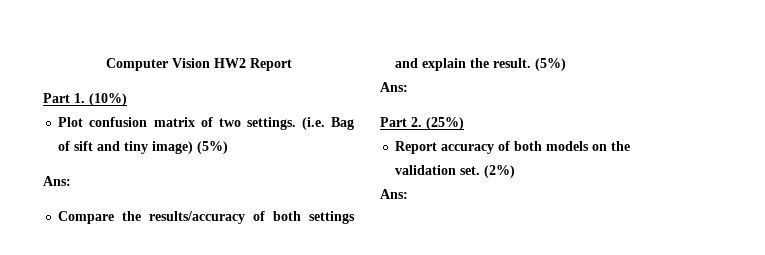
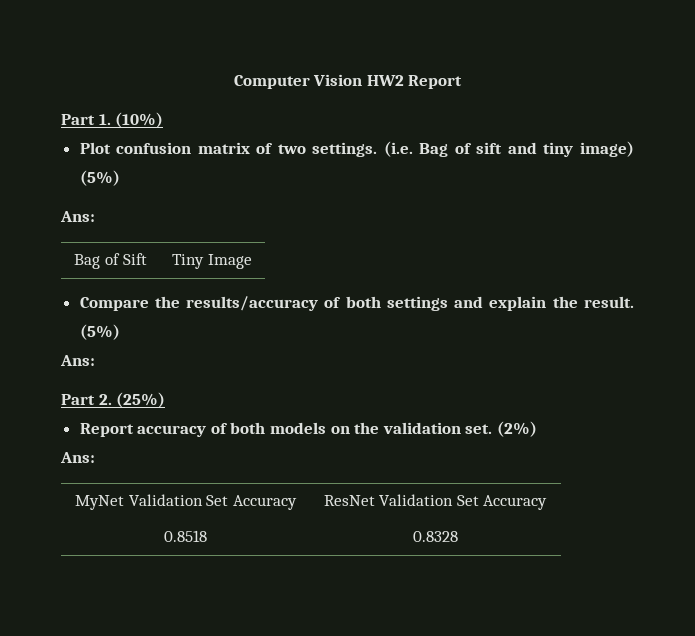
+ Bag of Sift | Tiny Image
+ MyNet Validation Set Accuracy | ResNet Validation Set Accuracy
+ 0.8518 | 0.8328

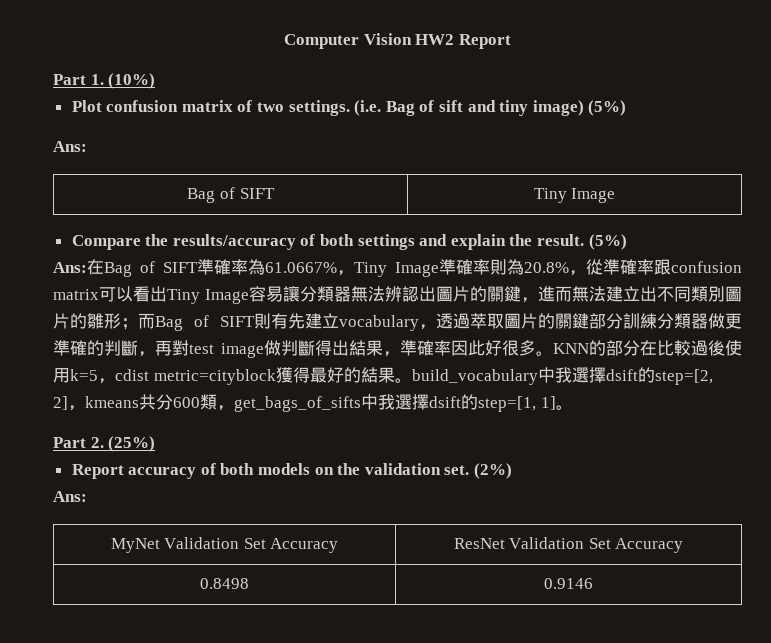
- Bag of Sift | Tiny Image
+ Bag of SIFT | Tiny Image
  Compare the results/accuracy of both settings and explain the result. (5%)
- Ans:
+ Ans:在Bag of SIFT準確率為61.0667%，Tiny Image準確率則為20.8%，從準確率跟confusion matrix可以看出Tiny Image容易讓分類器無法辨認出圖片的關鍵，進而無法建立出不同類別圖片的雛形；而Bag of SIFT則有先建立vocabulary，透過萃取圖片的關鍵部分訓練分類器做更準確的判斷，再對test image做判斷得出結果，準確率因此好很多。KNN的部分在比較過後使用k=5，cdist metric=cityblock獲得最好的結果。build_vocabulary中我選擇dsift的step=[2, 2]，kmeans共分600類，get_bags_of_sifts中我選擇dsift的step=[1, 1]。
- 0.8518 | 0.8328
+ 0.8498 | 0.9146

